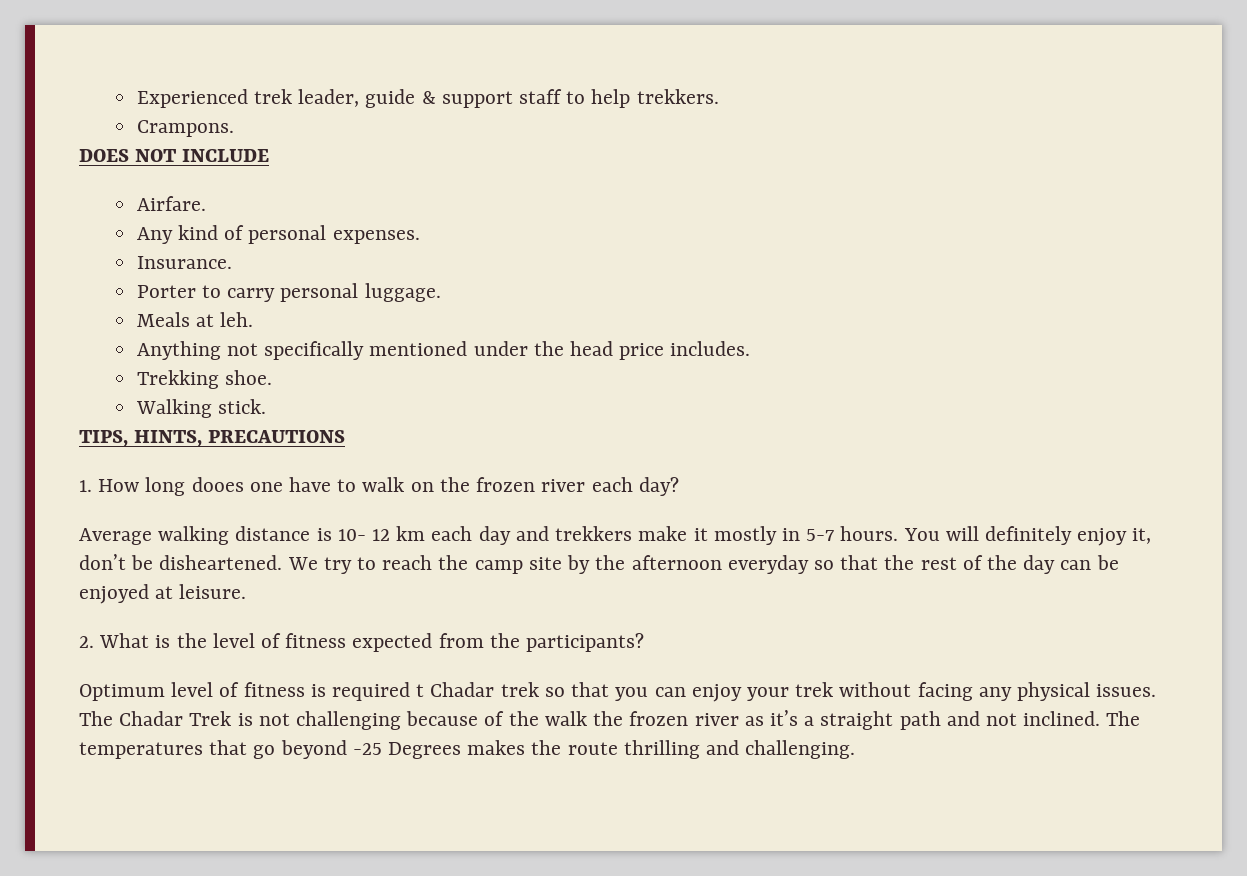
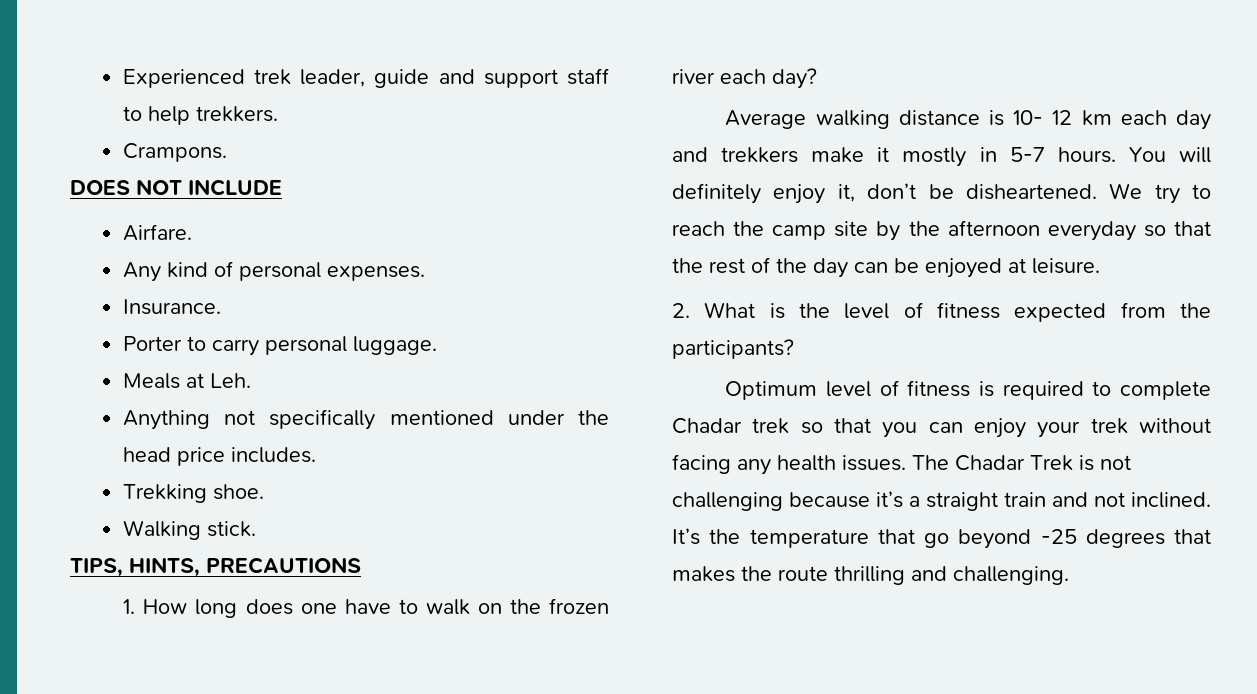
- Experienced trek leader, guide & support staff to help trekkers.
+ Experienced trek leader, guide and support staff to help trekkers.
- Meals at leh.
+ Meals at Leh.
- 1. How long dooes one have to walk on the frozen river each day?
+ 1. How long does one have to walk on the frozen river each day?
- Optimum level of fitness is required t Chadar trek so that you can enjoy your trek without facing any physical issues.
+ Optimum level of fitness is required to complete Chadar trek so that you can enjoy your trek without facing any health issues.
- The Chadar Trek is not challenging because of the walk the frozen river as it’s a straight path and not inclined.
+ The Chadar Trek is not challenging because it’s a straight train and not inclined.
- The temperatures that go beyond -25 Degrees makes the route thrilling and challenging.
+ It’s the temperature that go beyond -25 degrees that makes the route thrilling and challenging.

